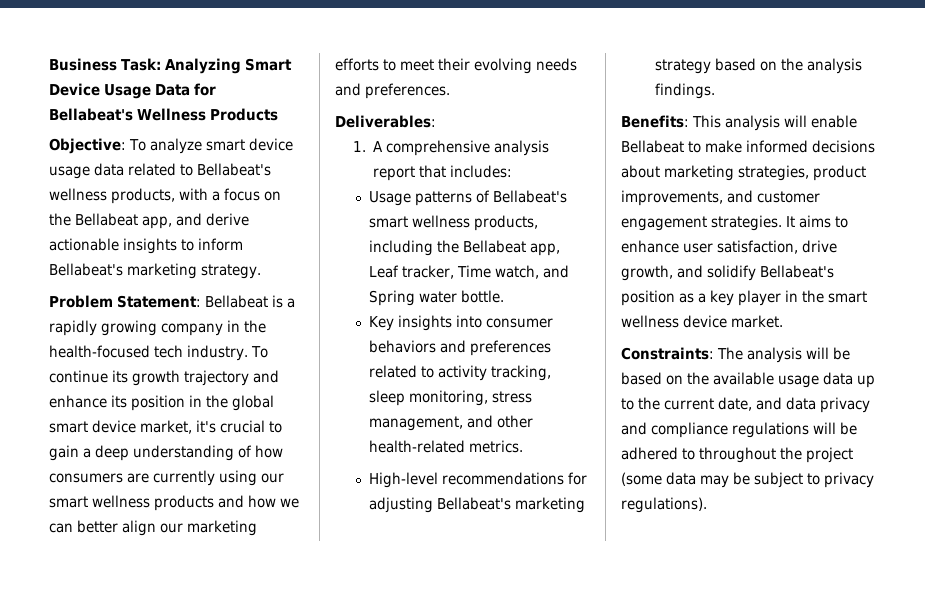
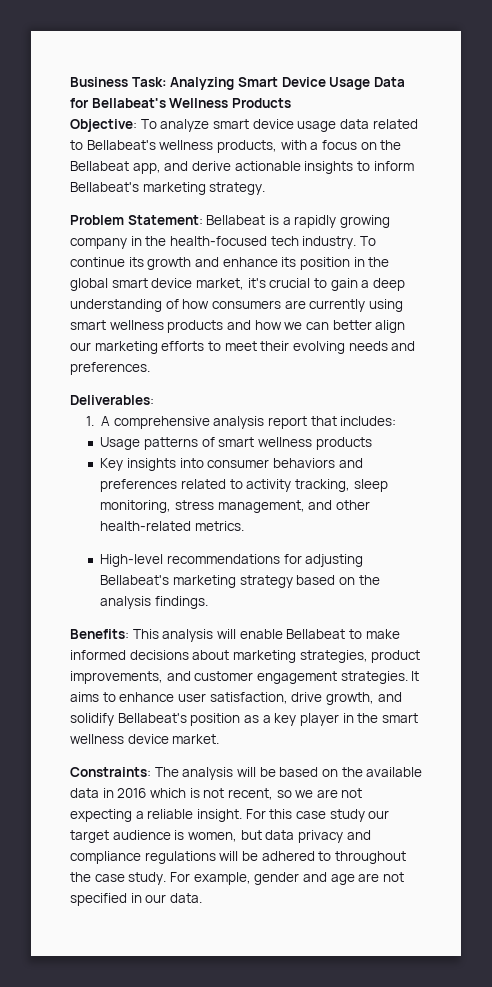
- To continue its growth trajectory and enhance its position in the global smart device market, it's crucial to gain a deep understanding of how consumers are currently using our smart wellness products and how we can better align our marketing efforts to meet their evolving needs and preferences.
+ To continue its growth and enhance its position in the global smart device market, it's crucial to gain a deep understanding of how consumers are currently using smart wellness products and how we can better align our marketing efforts to meet their evolving needs and preferences.
- Usage patterns of Bellabeat's smart wellness products, including the Bellabeat app, Leaf tracker, Time watch, and Spring water bottle.
+ Usage patterns of smart wellness products
- Constraints: The analysis will be based on the available usage data up to the current date, and data privacy and compliance regulations will be adhered to throughout the project (some data may be subject to privacy regulations).
+ Constraints: The analysis will be based on the available data in 2016 which is not recent, so we are not expecting a reliable insight. For this case study our target audience is women, but data privacy and compliance regulations will be adhered to throughout the case study. For example, gender and age are not specified in our data.

